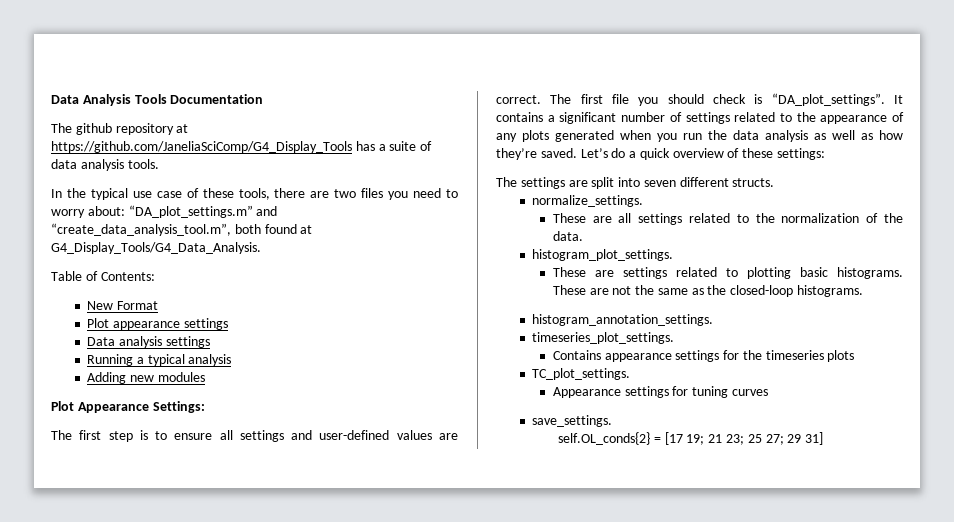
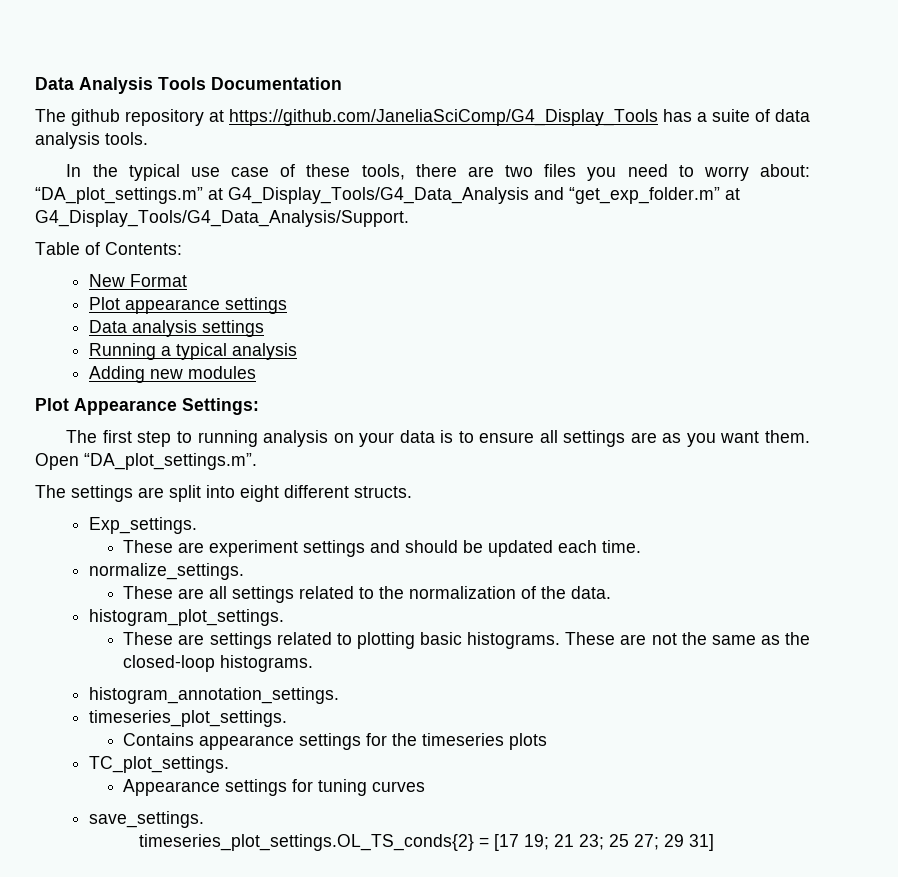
- In the typical use case of these tools, there are two files you need to worry about: “DA_plot_settings.m” and “create_data_analysis_tool.m”, both found at G4_Display_Tools/G4_Data_Analysis.
+ In the typical use case of these tools, there are two files you need to worry about: “DA_plot_settings.m” at G4_Display_Tools/G4_Data_Analysis and “get_exp_folder.m” at G4_Display_Tools/G4_Data_Analysis/Support.
- The first step is to ensure all settings and user-defined values are correct. The first file you should check is “DA_plot_settings”. It contains a significant number of settings related to the appearance of any plots generated when you run the data analysis as well as how they’re saved. Let’s do a quick overview of these settings:
+ The first step to running analysis on your data is to ensure all settings are as you want them. Open “DA_plot_settings.m”.
- The settings are split into seven different structs.
+ The settings are split into eight different structs.
+ Exp_settings.
+ These are experiment settings and should be updated each time.
- self.OL_conds{2} = [17 19; 21 23; 25 27; 29 31]
+ timeseries_plot_settings.OL_TS_conds{2} = [17 19; 21 23; 25 27; 29 31]

